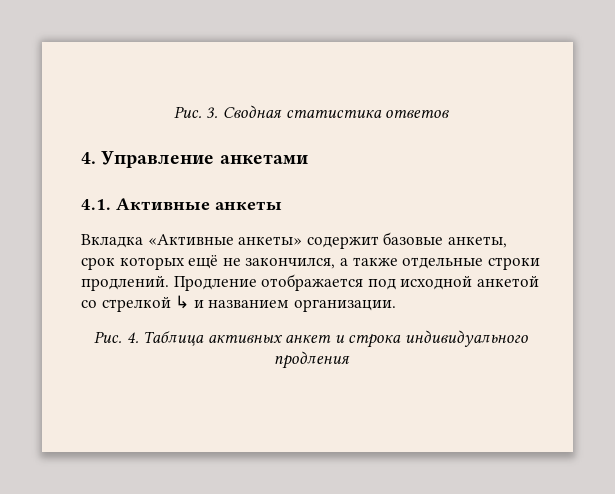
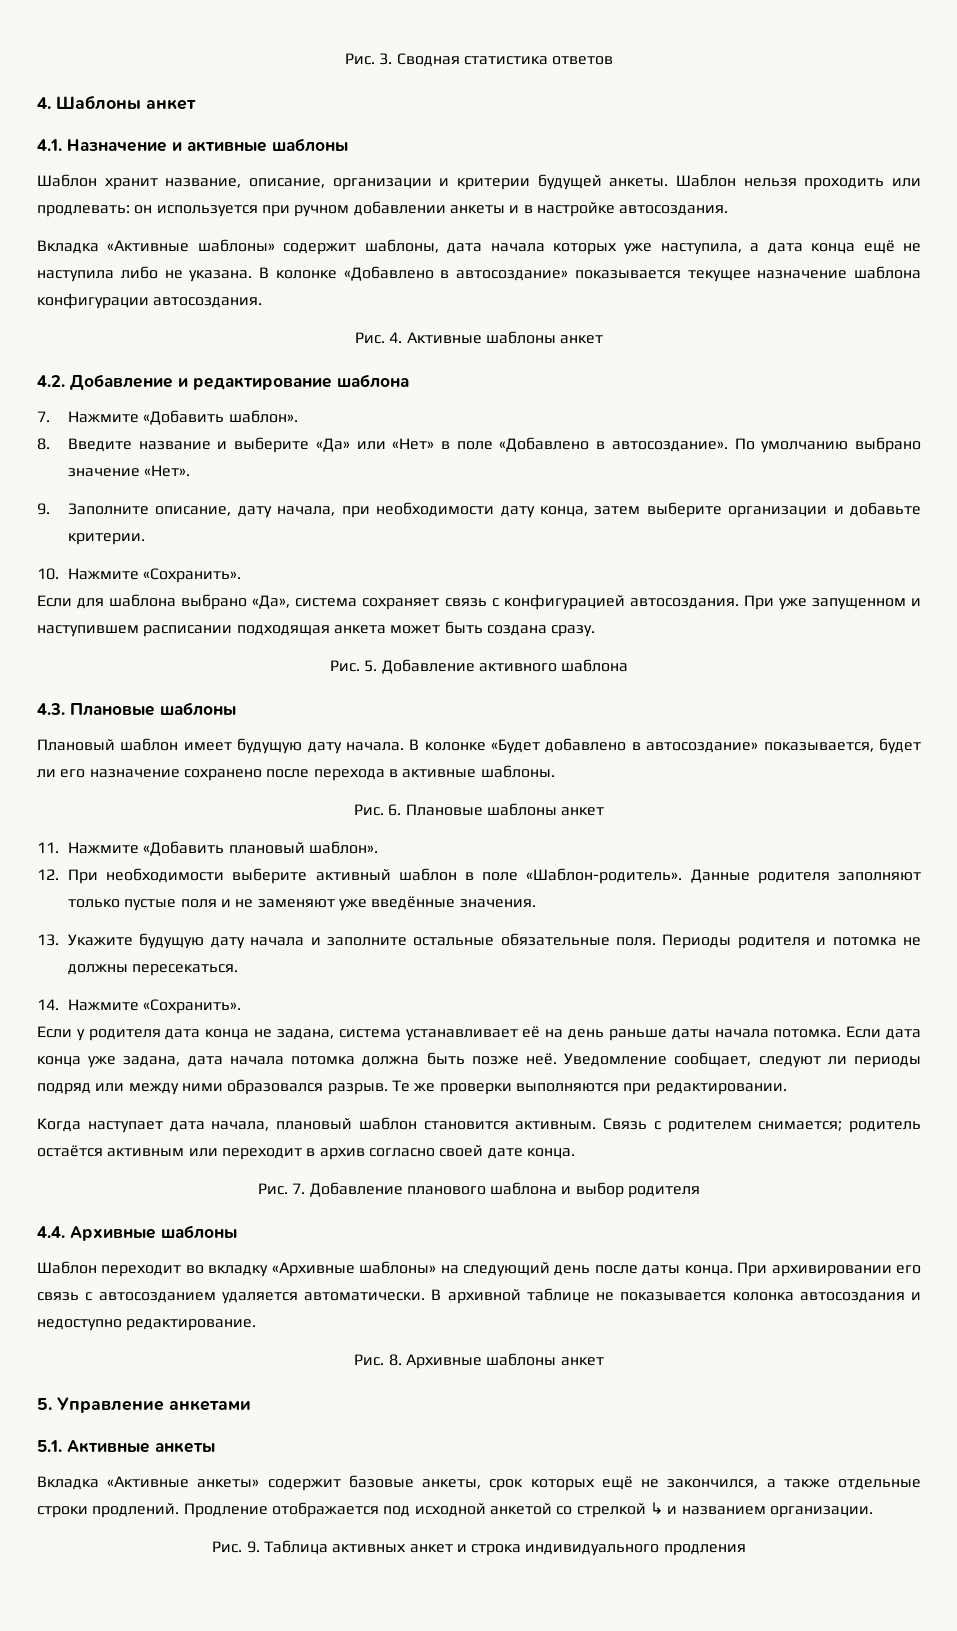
- 4. Управление анкетами
+ 4. Шаблоны анкет
+ 4.1. Назначение и активные шаблоны
+ Шаблон хранит название, описание, организации и критерии будущей анкеты. Шаблон нельзя проходить или продлевать: он используется при ручном добавлении анкеты и в настройке автосоздания.
+ Вкладка «Активные шаблоны» содержит шаблоны, дата начала которых уже наступила, а дата конца ещё не наступила либо не указана. В колонке «Добавлено в автосоздание» показывается текущее назначение шаблона конфигурации автосоздания.
+ Рис. 4. Активные шаблоны анкет
+ 4.2. Добавление и редактирование шаблона
+ 7. Нажмите «Добавить шаблон».
+ 8. Введите название и выберите «Да» или «Нет» в поле «Добавлено в автосоздание». По умолчанию выбрано значение «Нет».
+ 9. Заполните описание, дату начала, при необходимости дату конца, затем выберите организации и добавьте критерии.
+ 10. Нажмите «Сохранить».
+ Если для шаблона выбрано «Да», система сохраняет связь с конфигурацией автосоздания. При уже запущенном и наступившем расписании подходящая анкета может быть создана сразу.
+ Рис. 5. Добавление активного шаблона
+ 4.3. Плановые шаблоны
+ Плановый шаблон имеет будущую дату начала. В колонке «Будет добавлено в автосоздание» показывается, будет ли его назначение сохранено после перехода в активные шаблоны.
+ Рис. 6. Плановые шаблоны анкет
+ 11. Нажмите «Добавить плановый шаблон».
+ 12. При необходимости выберите активный шаблон в поле «Шаблон-родитель». Данные родителя заполняют только пустые поля и не заменяют уже введённые значения.
+ 13. Укажите будущую дату начала и заполните остальные обязательные поля. Периоды родителя и потомка не должны пересекаться.
+ 14. Нажмите «Сохранить».
+ Если у родителя дата конца не задана, система устанавливает её на день раньше даты начала потомка. Если дата конца уже задана, дата начала потомка должна быть позже неё. Уведомление сообщает, следуют ли периоды подряд или между ними образовался разрыв. Те же проверки выполняются при редактировании.
+ Когда наступает дата начала, плановый шаблон становится активным. Связь с родителем снимается; родитель остаётся активным или переходит в архив согласно своей дате конца.
+ Рис. 7. Добавление планового шаблона и выбор родителя
+ 4.4. Архивные шаблоны
+ Шаблон переходит во вкладку «Архивные шаблоны» на следующий день после даты конца. При архивировании его связь с автосозданием удаляется автоматически. В архивной таблице не показывается колонка автосоздания и недоступно редактирование.
+ Рис. 8. Архивные шаблоны анкет
+ 5. Управление анкетами
- 4.1. Активные анкеты
+ 5.1. Активные анкеты
- Рис. 4. Таблица активных анкет и строка индивидуального продления
+ Рис. 9. Таблица активных анкет и строка индивидуального продления

